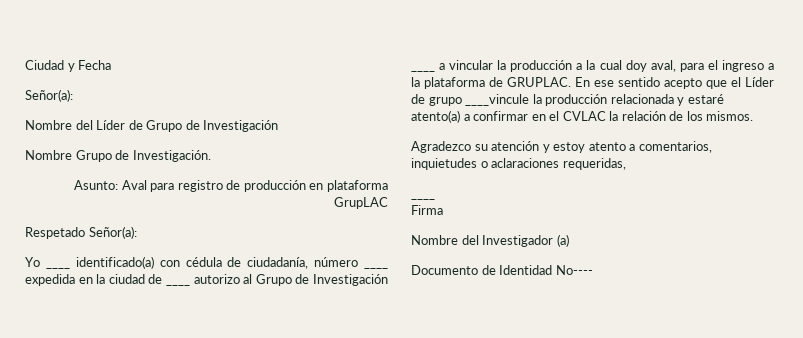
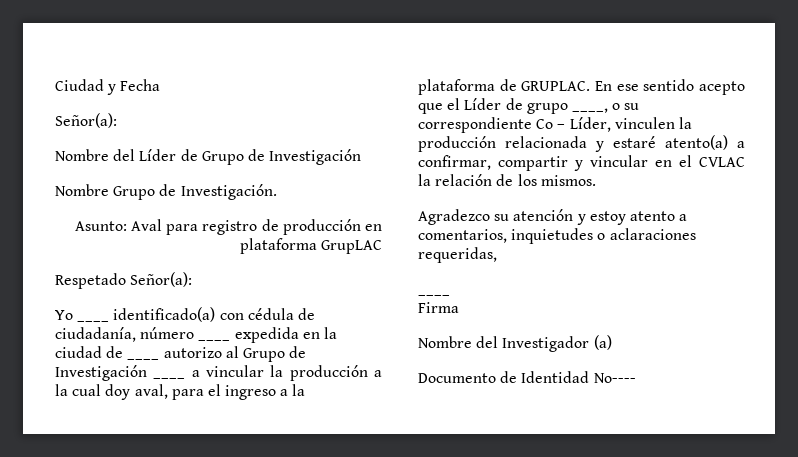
- En ese sentido acepto que el Líder de grupo ____vincule la producción relacionada y estaré atento(a) a confirmar en el CVLAC la relación de los mismos.
+ En ese sentido acepto que el Líder de grupo ____, o su correspondiente Co – Líder, vinculen la producción relacionada y estaré atento(a) a confirmar, compartir y vincular en el CVLAC la relación de los mismos.

